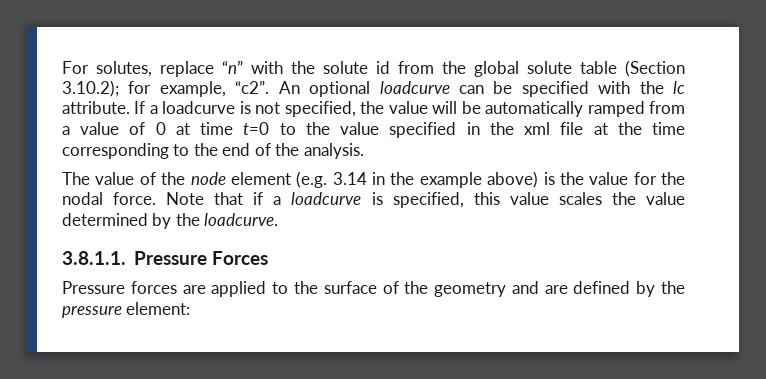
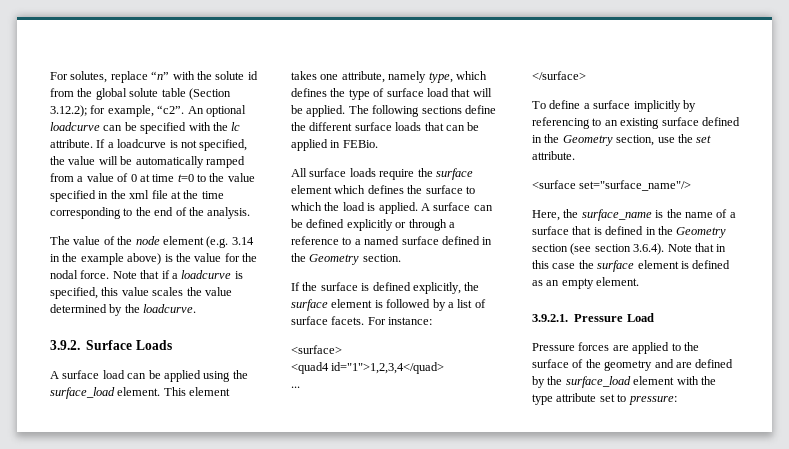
- For solutes, replace “n” with the solute id from the global solute table (Section 3.10.2); for example, “c2”.
+ For solutes, replace “n” with the solute id from the global solute table (Section 3.12.2); for example, “c2”.
- 3.8.1.1. Pressure Forces
+ 3.9.2. Surface Loads
+ A surface load can be applied using the surface_load element. This element takes one attribute, namely type, which defines the type of surface load that will be applied. The following sections define the different surface loads that can be applied in FEBio.
+ All surface loads require the surface element which defines the surface to which the load is applied. A surface can be defined explicitly or through a reference to a named surface defined in the Geometry section.
+ If the surface is defined explicitly, the surface element is followed by a list of surface facets. For instance:
+ <surface>
+ <quad4 id="1">1,2,3,4</quad>
+ ...
+ </surface>
+ To define a surface implicitly by referencing to an existing surface defined in the Geometry section, use the set attribute.
+ <surface set="surface_name"/>
+ Here, the surface_name is the name of a surface that is defined in the Geometry section (see section 3.6.4). Note that in this case the surface element is defined as an empty element.
+ 3.9.2.1. Pressure Load
- Pressure forces are applied to the surface of the geometry and are defined by the pressure element:
+ Pressure forces are applied to the surface of the geometry and are defined by the surface_load element with the type attribute set to pressure:

